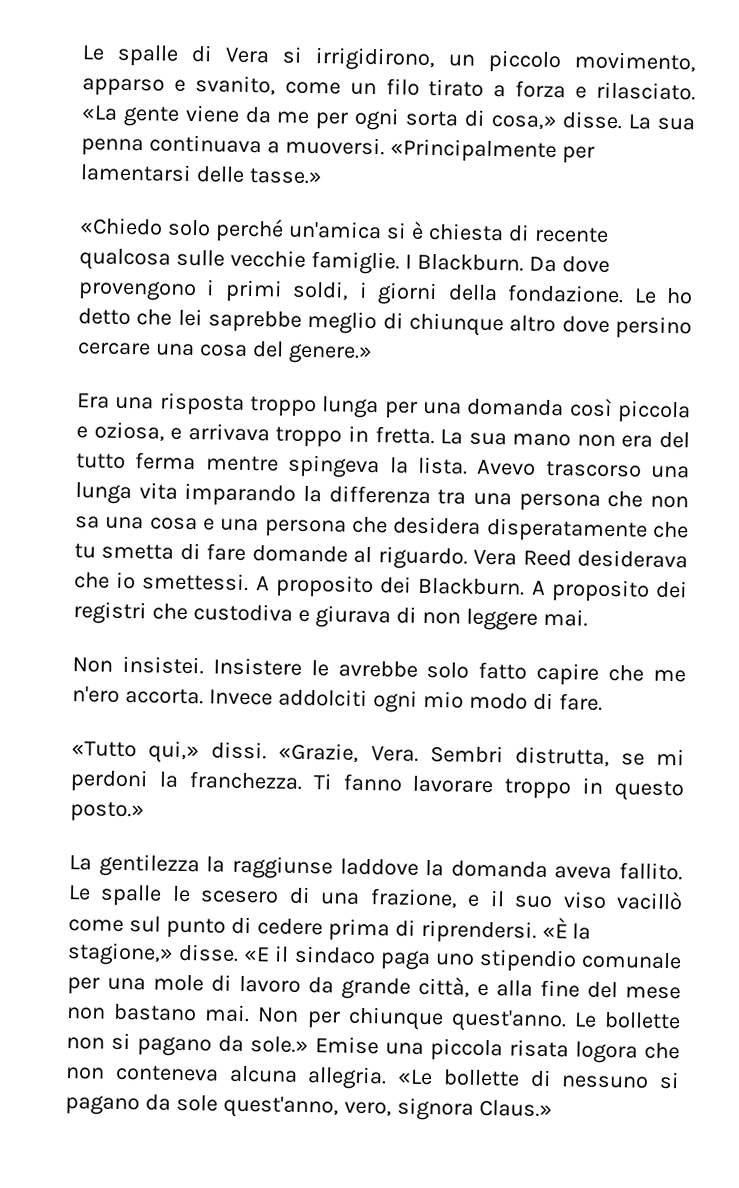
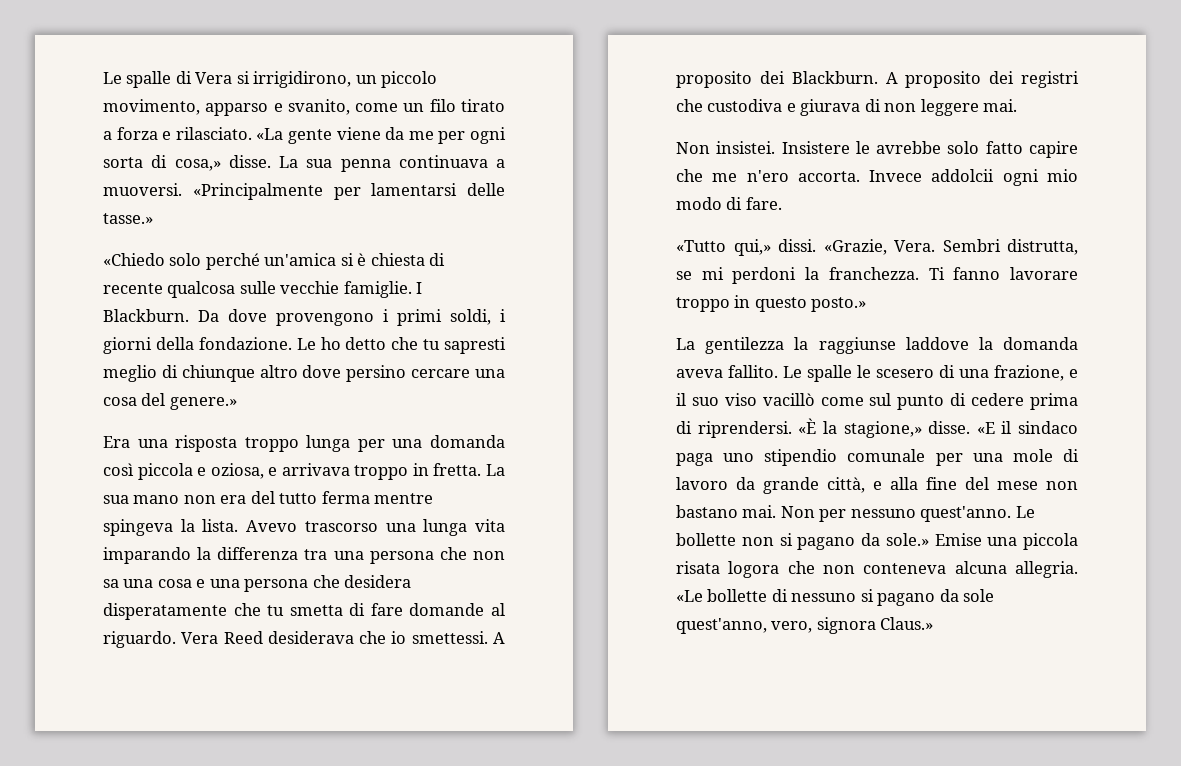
- Le ho detto che lei saprebbe meglio di chiunque altro dove persino cercare una cosa del genere.»
+ Le ho detto che tu sapresti meglio di chiunque altro dove persino cercare una cosa del genere.»
- Invece addolciti ogni mio modo di fare.
+ Invece addolcii ogni mio modo di fare.
- Non per chiunque quest'anno.
+ Non per nessuno quest'anno.

